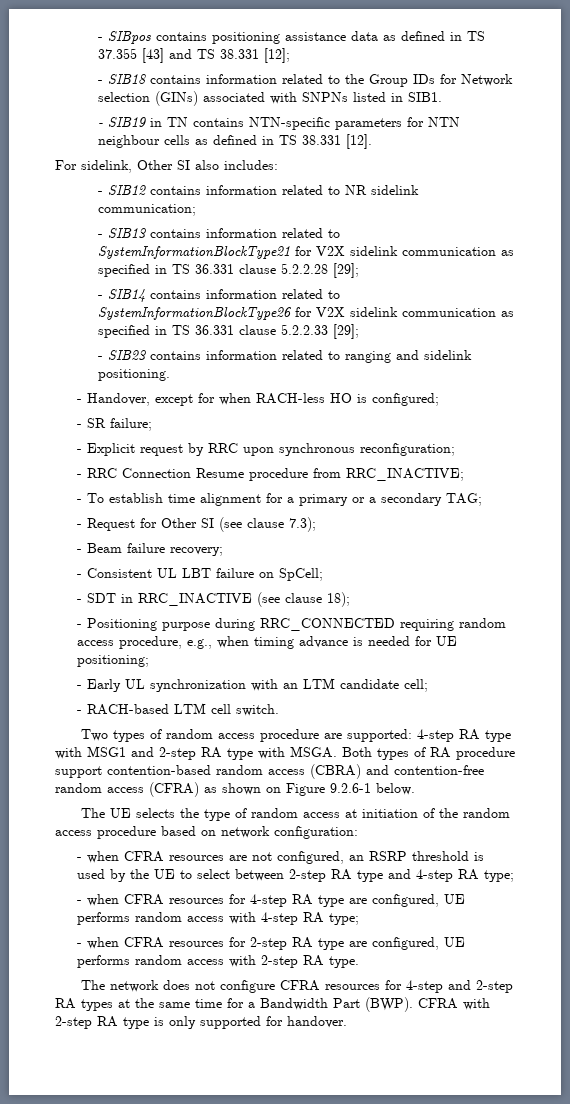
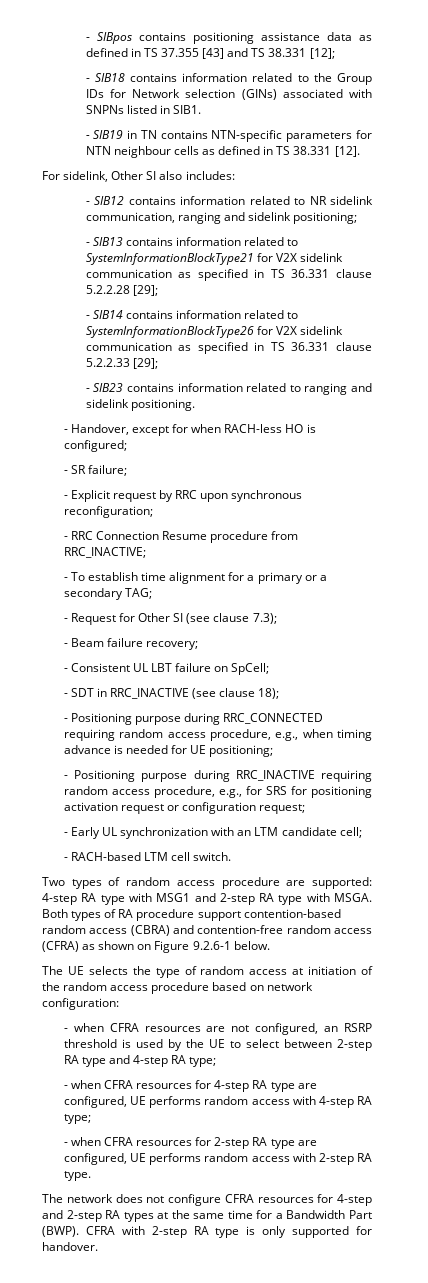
- - SIB12 contains information related to NR sidelink communication;
+ - SIB12 contains information related to NR sidelink communication, ranging and sidelink positioning;
+ - Positioning purpose during RRC_INACTIVE requiring random access procedure, e.g., for SRS for positioning activation request or configuration request;

